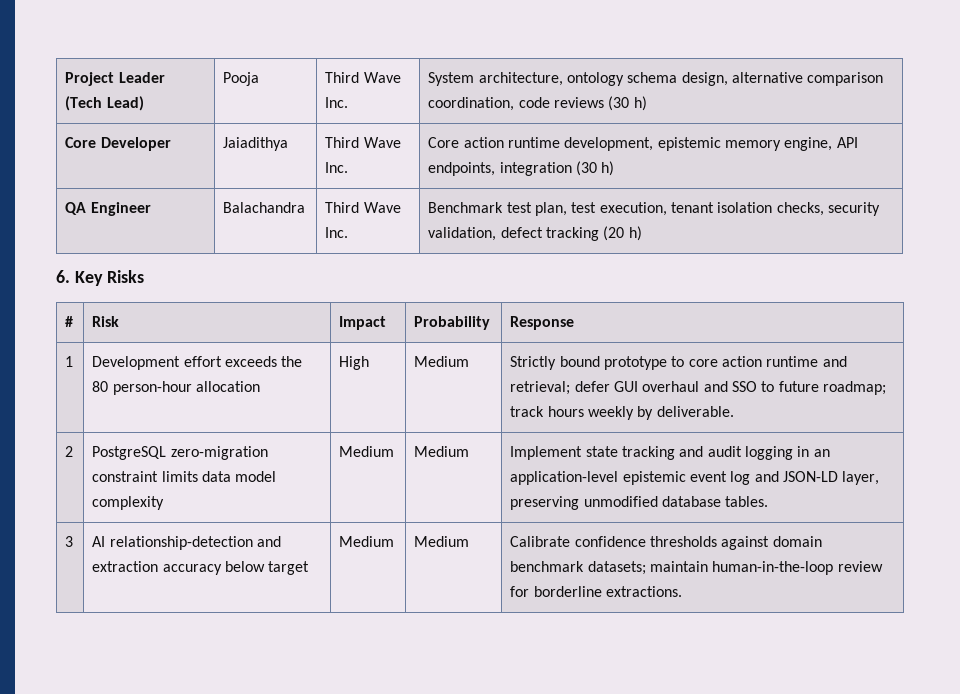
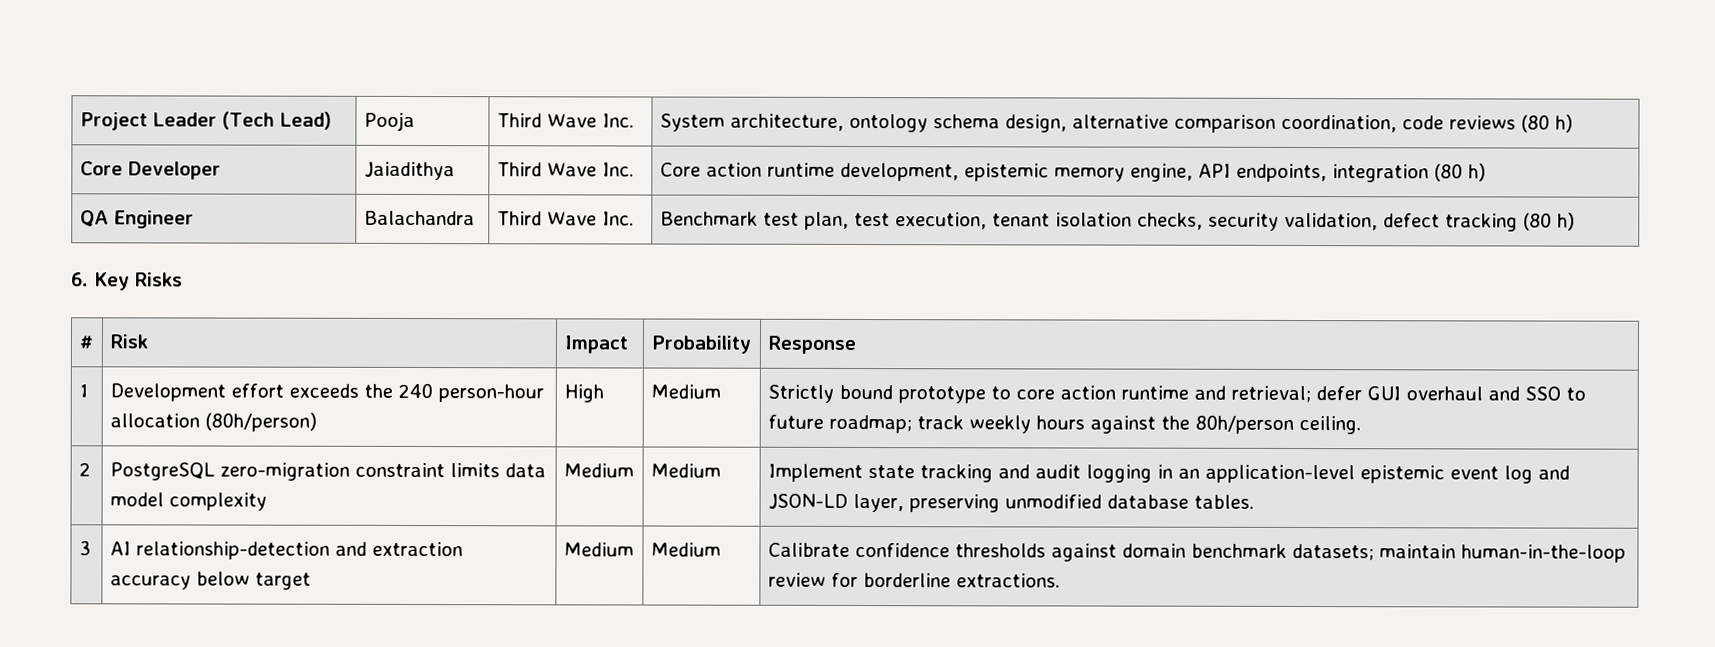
- Project Leader (Tech Lead) | Pooja | Third Wave Inc. | System architecture, ontology schema design, alternative comparison coordination, code reviews (30 h)
+ Project Leader (Tech Lead) | Pooja | Third Wave Inc. | System architecture, ontology schema design, alternative comparison coordination, code reviews (80 h)
- Core Developer | Jaiadithya | Third Wave Inc. | Core action runtime development, epistemic memory engine, API endpoints, integration (30 h)
+ Core Developer | Jaiadithya | Third Wave Inc. | Core action runtime development, epistemic memory engine, API endpoints, integration (80 h)
- QA Engineer | Balachandra | Third Wave Inc. | Benchmark test plan, test execution, tenant isolation checks, security validation, defect tracking (20 h)
+ QA Engineer | Balachandra | Third Wave Inc. | Benchmark test plan, test execution, tenant isolation checks, security validation, defect tracking (80 h)
- 1 | Development effort exceeds the 80 person-hour allocation | High | Medium | Strictly bound prototype to core action runtime and retrieval; defer GUI overhaul and SSO to future roadmap; track hours weekly by deliverable.
+ 1 | Development effort exceeds the 240 person-hour allocation (80h/person) | High | Medium | Strictly bound prototype to core action runtime and retrieval; defer GUI overhaul and SSO to future roadmap; track weekly hours against the 80h/person ceiling.

